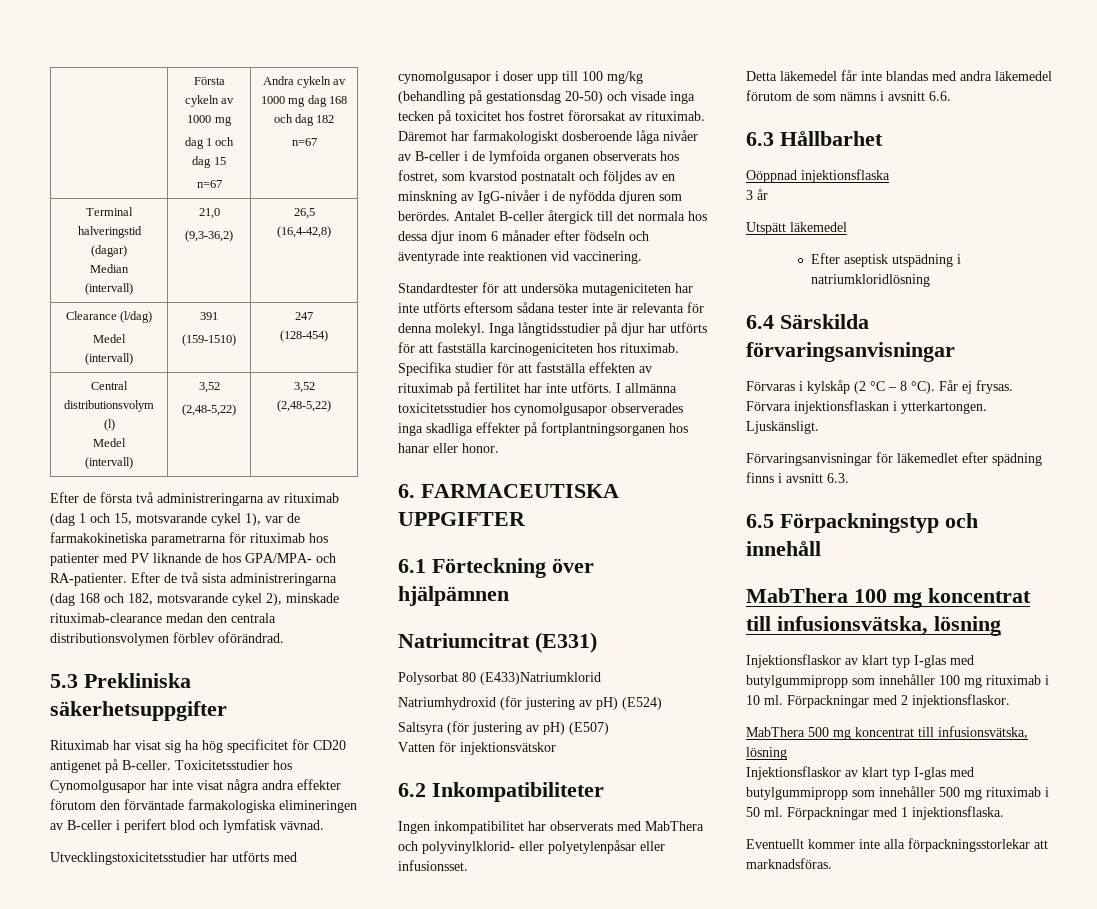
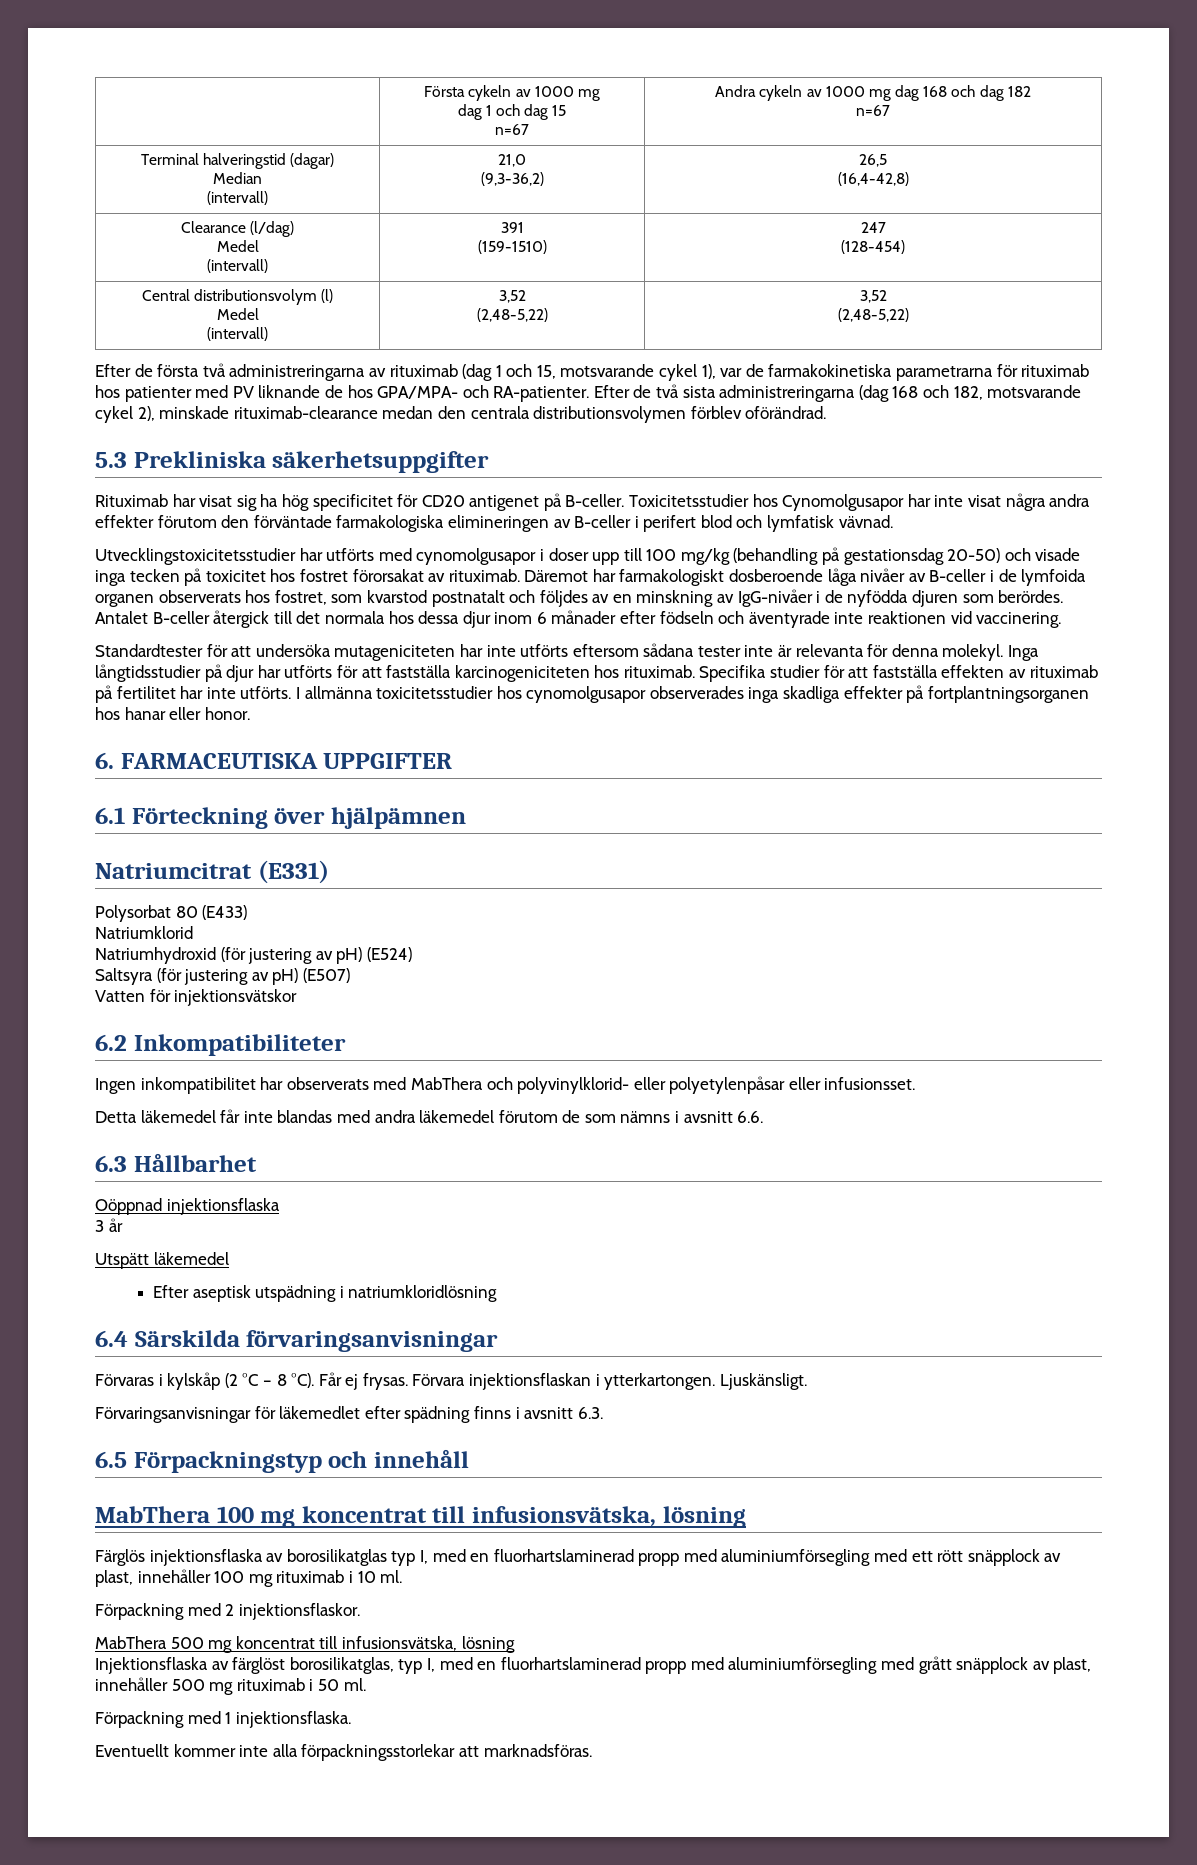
- Polysorbat 80 (E433)Natriumklorid
+ Polysorbat 80 (E433)
+ Natriumklorid
- Injektionsflaskor av klart typ I-glas med butylgummipropp som innehåller 100 mg rituximab i 10 ml. Förpackningar med 2 injektionsflaskor.
+ Färglös injektionsflaska av borosilikatglas typ I, med en fluorhartslaminerad propp med aluminiumförsegling med ett rött snäpplock av plast, innehåller 100 mg rituximab i 10 ml.
+ Förpackning med 2 injektionsflaskor.
- Injektionsflaskor av klart typ I-glas med butylgummipropp som innehåller 500 mg rituximab i 50 ml. Förpackningar med 1 injektionsflaska.
+ Injektionsflaska av färglöst borosilikatglas, typ I, med en fluorhartslaminerad propp med aluminiumförsegling med grått snäpplock av plast, innehåller 500 mg rituximab i 50 ml.
+ Förpackning med 1 injektionsflaska.

